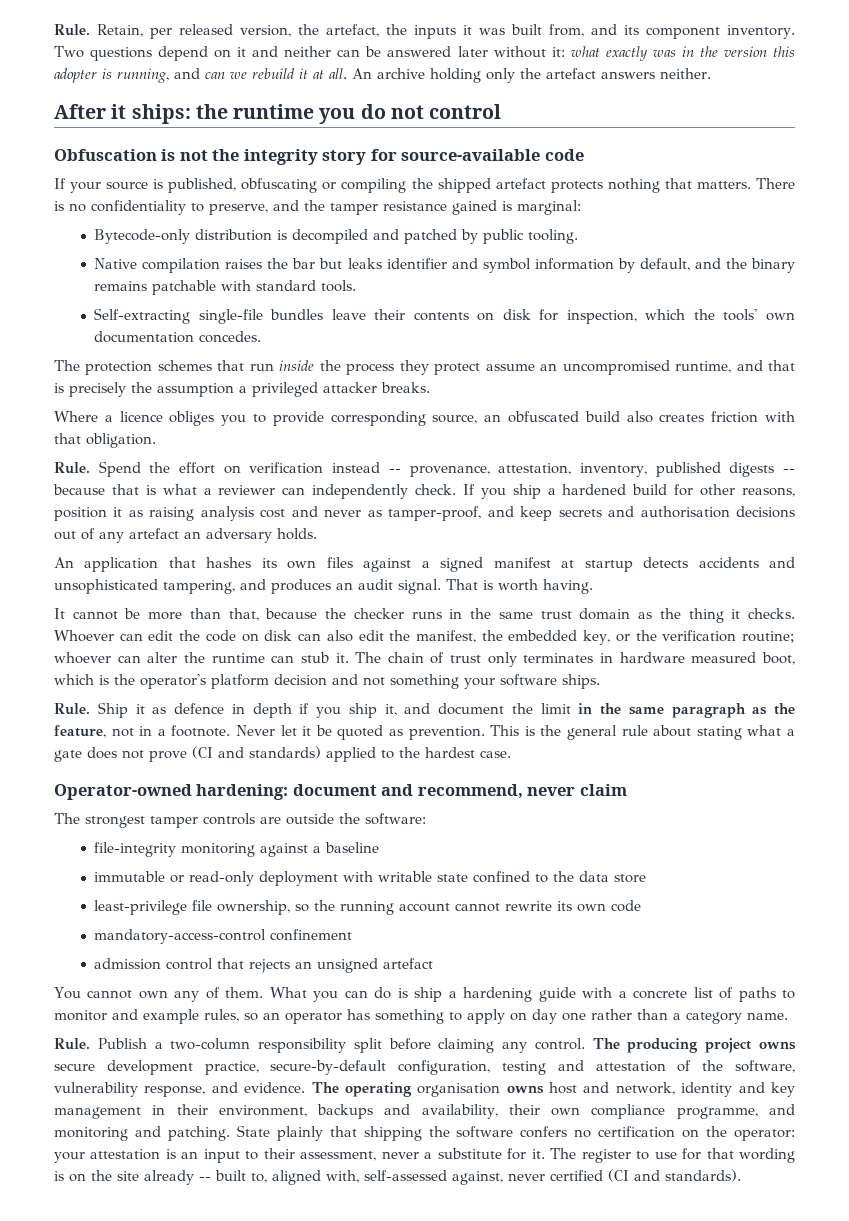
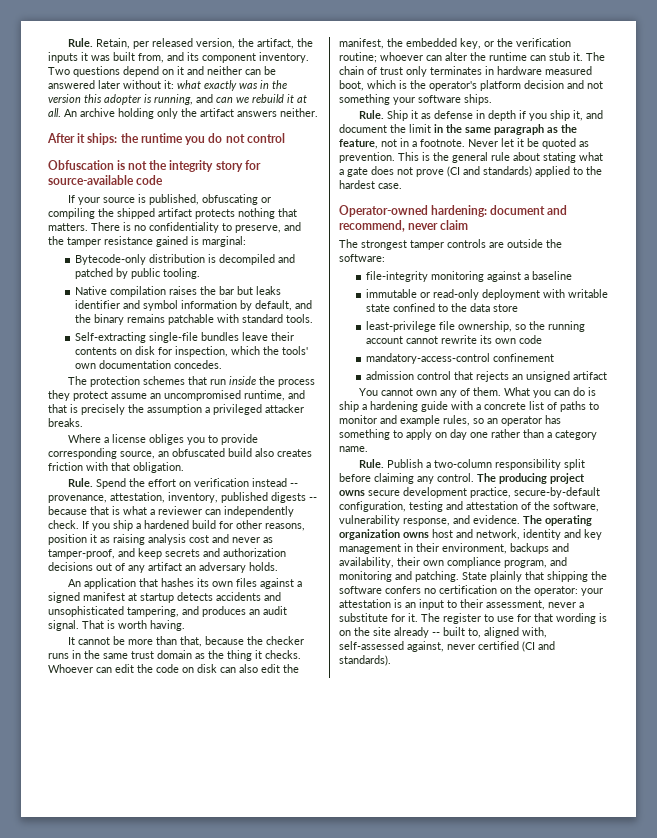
- Retain, per released version, the artefact, the inputs it was built from, and its component inventory.
+ Retain, per released version, the artifact, the inputs it was built from, and its component inventory.
- An archive holding only the artefact answers neither.
+ An archive holding only the artifact answers neither.
- If your source is published, obfuscating or compiling the shipped artefact protects nothing that matters.
+ If your source is published, obfuscating or compiling the shipped artifact protects nothing that matters.
- Where a licence obliges you to provide corresponding source, an obfuscated build also creates friction with that obligation.
+ Where a license obliges you to provide corresponding source, an obfuscated build also creates friction with that obligation.
- If you ship a hardened build for other reasons, position it as raising analysis cost and never as tamper-proof, and keep secrets and authorisation decisions out of any artefact an adversary holds.
+ If you ship a hardened build for other reasons, position it as raising analysis cost and never as tamper-proof, and keep secrets and authorization decisions out of any artifact an adversary holds.
- Ship it as defence in depth if you ship it, and document the limit in the same paragraph as the feature, not in a footnote.
+ Ship it as defense in depth if you ship it, and document the limit in the same paragraph as the feature, not in a footnote.
- admission control that rejects an unsigned artefact
+ admission control that rejects an unsigned artifact
- The operating organisation owns host and network, identity and key management in their environment, backups and availability, their own compliance programme, and monitoring and patching.
+ The operating organization owns host and network, identity and key management in their environment, backups and availability, their own compliance program, and monitoring and patching.

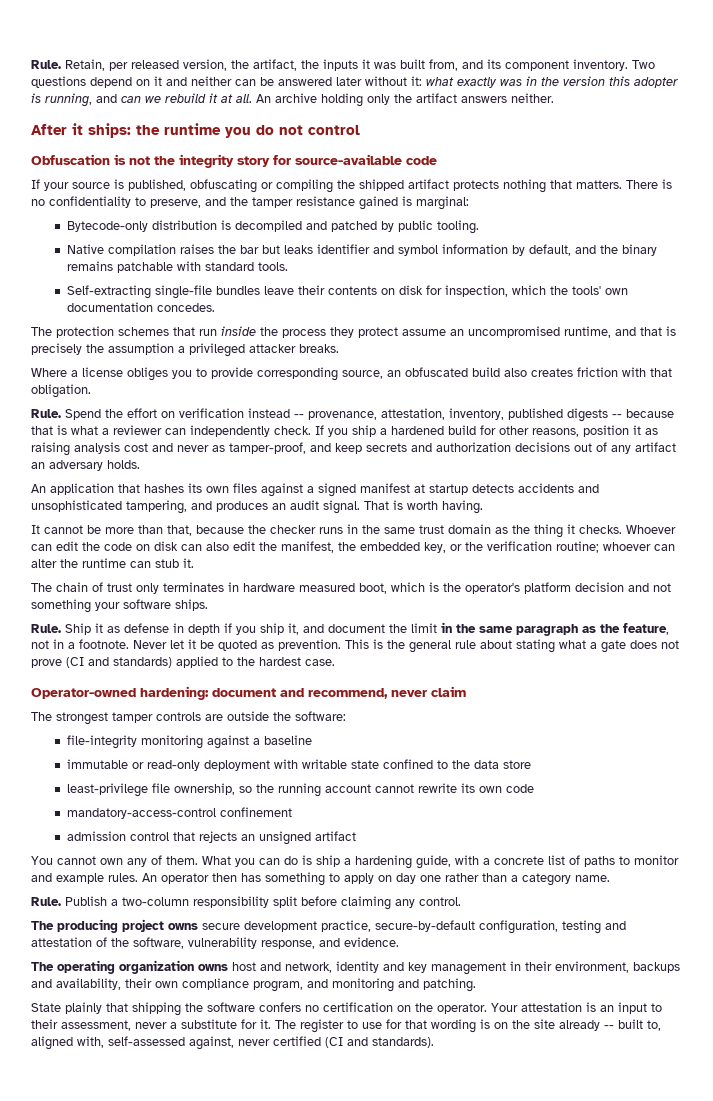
- Whoever can edit the code on disk can also edit the manifest, the embedded key, or the verification routine; whoever can alter the runtime can stub it. The chain of trust only terminates in hardware measured boot, which is the operator's platform decision and not something your software ships.
+ Whoever can edit the code on disk can also edit the manifest, the embedded key, or the verification routine; whoever can alter the runtime can stub it.
+ The chain of trust only terminates in hardware measured boot, which is the operator's platform decision and not something your software ships.
- What you can do is ship a hardening guide with a concrete list of paths to monitor and example rules, so an operator has something to apply on day one rather than a category name.
+ What you can do is ship a hardening guide, with a concrete list of paths to monitor and example rules. An operator then has something to apply on day one rather than a category name.
- Publish a two-column responsibility split before claiming any control. The producing project owns secure development practice, secure-by-default configuration, testing and attestation of the software, vulnerability response, and evidence. The operating organization owns host and network, identity and key management in their environment, backups and availability, their own compliance program, and monitoring and patching. State plainly that shipping the software confers no certification on the operator: your attestation is an input to their assessment, never a substitute for it.
+ Publish a two-column responsibility split before claiming any control.
+ The producing project owns secure development practice, secure-by-default configuration, testing and attestation of the software, vulnerability response, and evidence.
+ The operating organization owns host and network, identity and key management in their environment, backups and availability, their own compliance program, and monitoring and patching.
+ State plainly that shipping the software confers no certification on the operator. Your attestation is an input to their assessment, never a substitute for it.

